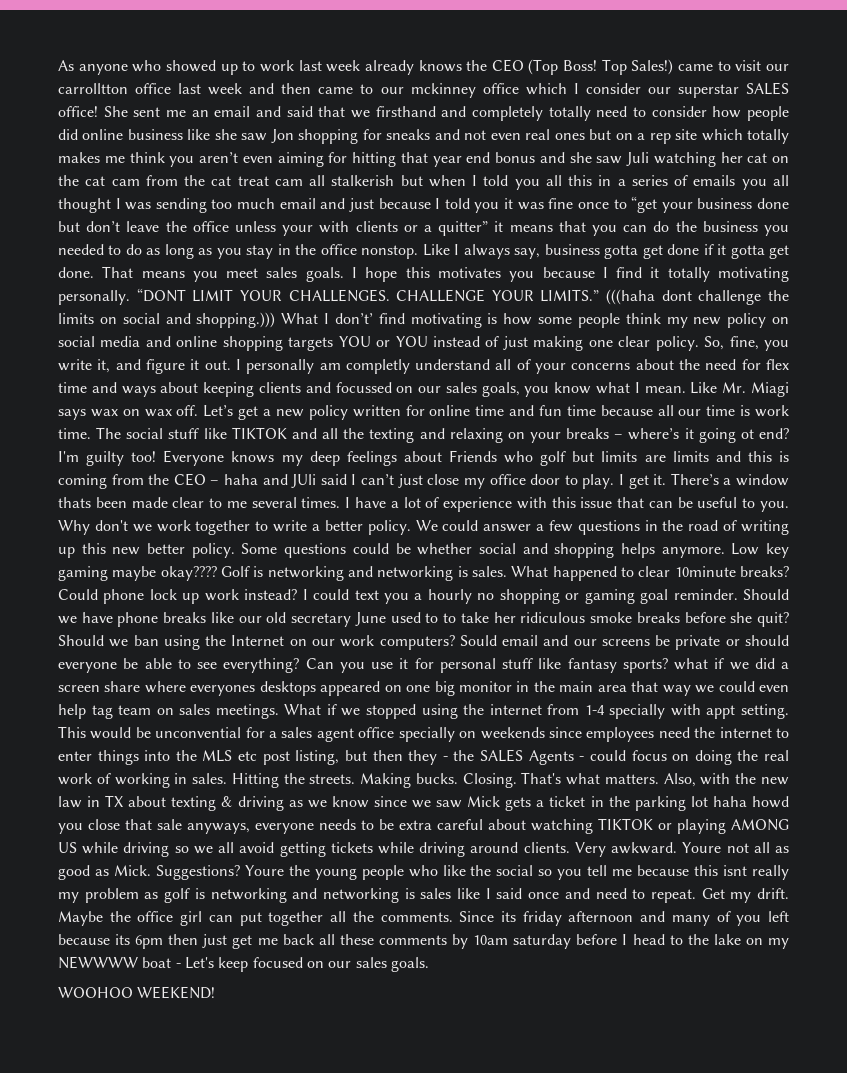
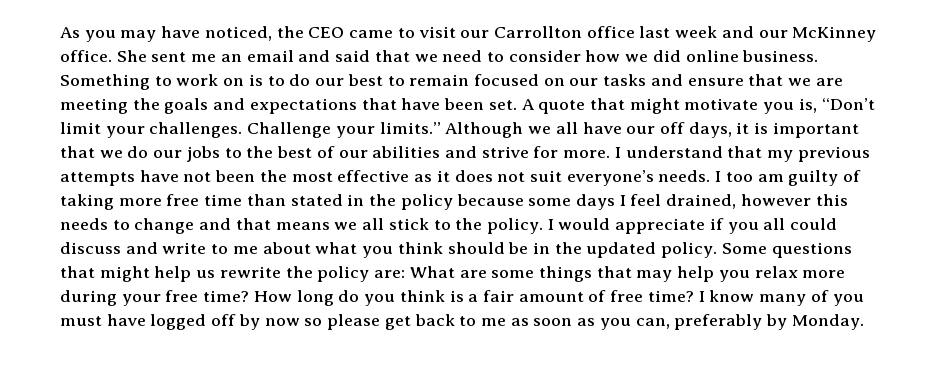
- As anyone who showed up to work last week already knows the CEO (Top Boss! Top Sales!) came to visit our carrolltton office last week and then came to our mckinney office which I consider our superstar SALES office!
+ As you may have noticed, the CEO came to visit our Carrollton office last week and our McKinney office.
- She sent me an email and said that we firsthand and completely totally need to consider how people did online business like she saw Jon shopping for sneaks and not even real ones but on a rep site which totally makes me think you aren’t even aiming for hitting that year end bonus and she saw Juli watching her cat on the cat cam from the cat treat cam all stalkerish but when I told you all this in a series of emails you all thought I was sending too much email and just because I told you it was fine once to “get your business done but don’t leave the office unless your with clients or a quitter” it means that you can do the business you needed to do as long as you stay in the office nonstop. Like I always say, business gotta get done if it gotta get done. That means you meet sales goals. I hope this motivates you because I find it totally motivating personally. “DONT LIMIT YOUR CHALLENGES. CHALLENGE YOUR LIMITS.” (((haha dont challenge the limits on social and shopping.))) What I don’t’ find motivating is how some people think my new policy on social media and online shopping targets YOU or YOU instead of just making one clear policy. So, fine, you write it, and figure it out. I personally am completly understand all of your concerns about the need for flex time and ways about keeping clients and focussed on our sales goals, you know what I mean. Like Mr. Miagi says wax on wax off. Let’s get a new policy written for online time and fun time because all our time is work time. The social stuff like TIKTOK and all the texting and relaxing on your breaks – where’s it going ot end? I'm guilty too! Everyone knows my deep feelings about Friends who golf but limits are limits and this is coming from the CEO – haha and JUli said I can’t just close my office door to play. I get it. There’s a window thats been made clear to me several times. I have a lot of experience with this issue that can be useful to you. Why don't we work together to write a better policy. We could answer a few questions in the road of writing up this new better policy. Some questions could be whether social and shopping helps anymore. Low key gaming maybe okay???? Golf is networking and networking is sales. What happened to clear 10minute breaks? Could phone lock up work instead? I could text you a hourly no shopping or gaming goal reminder. Should we have phone breaks like our old secretary June used to to take her ridiculous smoke breaks before she quit? Should we ban using the Internet on our work computers? Sould email and our screens be private or should everyone be able to see everything? Can you use it for personal stuff like fantasy sports? what if we did a screen share where everyones desktops appeared on one big monitor in the main area that way we could even help tag team on sales meetings. What if we stopped using the internet from 1-4 specially with appt setting. This would be unconvential for a sales agent office specially on weekends since employees need the internet to enter things into the MLS etc post listing, but then they - the SALES Agents - could focus on doing the real work of working in sales. Hitting the streets. Making bucks. Closing. That's what matters. Also, with the new law in TX about texting & driving as we know since we saw Mick gets a ticket in the parking lot haha howd you close that sale anyways, everyone needs to be extra careful about watching TIKTOK or playing AMONG US while driving so we all avoid getting tickets while driving around clients. Very awkward. Youre not all as good as Mick. Suggestions? Youre the young people who like the social so you tell me because this isnt really my problem as golf is networking and networking is sales like I said once and need to repeat. Get my drift. Maybe the office girl can put together all the comments. Since its friday afternoon and many of you left because its 6pm then just get me back all these comments by 10am saturday before I head to the lake on my NEWWWW boat - Let's keep focused on our sales goals.
- WOOHOO WEEKEND!
+ She sent me an email and said that we need to consider how we did online business. Something to work on is to do our best to remain focused on our tasks and ensure that we are meeting the goals and expectations that have been set. A quote that might motivate you is, “Don’t limit your challenges. Challenge your limits.” Although we all have our off days, it is important that we do our jobs to the best of our abilities and strive for more. I understand that my previous attempts have not been the most effective as it does not suit everyone’s needs. I too am guilty of taking more free time than stated in the policy because some days I feel drained, however this needs to change and that means we all stick to the policy. I would appreciate if you all could discuss and write to me about what you think should be in the updated policy. Some questions that might help us rewrite the policy are: What are some things that may help you relax more during your free time? How long do you think is a fair amount of free time? I know many of you must have logged off by now so please get back to me as soon as you can, preferably by Monday.

